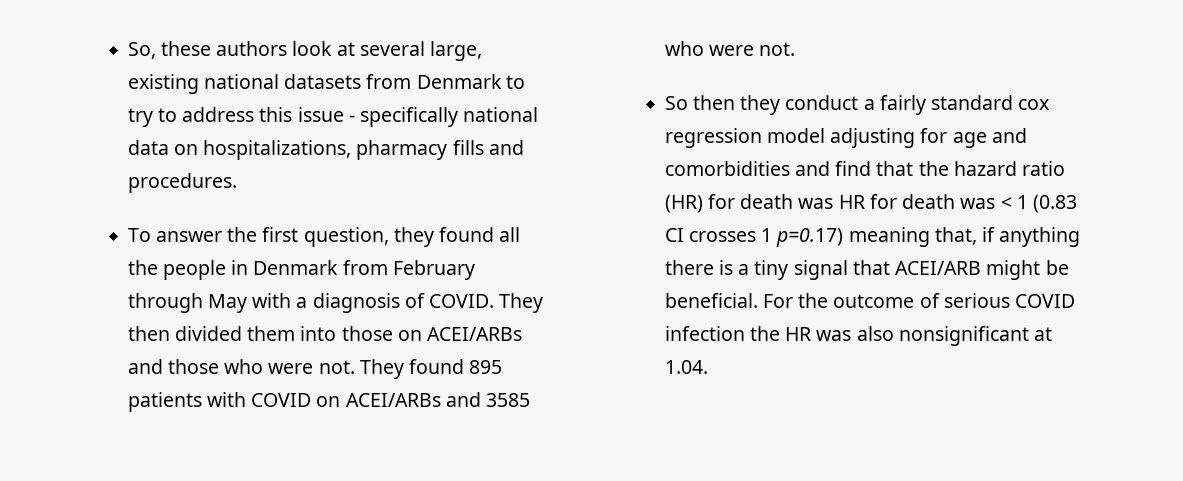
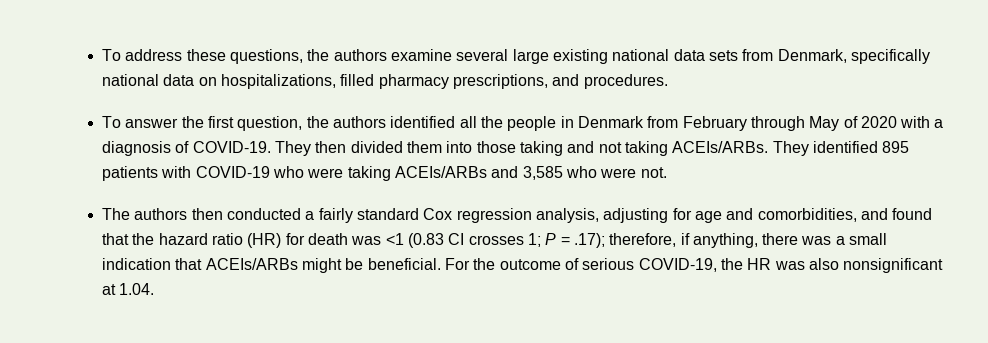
- So, these authors look at several large, existing national datasets from Denmark to try to address this issue - specifically national data on hospitalizations, pharmacy fills and procedures.
+ To address these questions, the authors examine several large existing national data sets from Denmark, specifically national data on hospitalizations, filled pharmacy prescriptions, and procedures.
- To answer the first question, they found all the people in Denmark from February through May with a diagnosis of COVID.
+ To answer the first question, the authors identified all the people in Denmark from February through May of 2020 with a diagnosis of COVID-19.
- They then divided them into those on ACEI/ARBs and those who were not. They found 895 patients with COVID on ACEI/ARBs and 3585 who were not.
- So then they conduct a fairly standard cox regression model adjusting for age and comorbidities and find that the hazard ratio (HR) for death was HR for death was < 1 (0.83 CI crosses 1 p=0.17) meaning that, if anything there is a tiny signal that ACEI/ARB might be beneficial.
+ They then divided them into those taking and not taking ACEIs/ARBs. They identified 895 patients with COVID-19 who were taking ACEIs/ARBs and 3,585 who were not.
+ The authors then conducted a fairly standard Cox regression analysis, adjusting for age and comorbidities, and found that the hazard ratio (HR) for death was <1 (0.83 CI crosses 1; P = .17); therefore, if anything, there was a small indication that ACEIs/ARBs might be beneficial.
- For the outcome of serious COVID infection the HR was also nonsignificant at 1.04.
+ For the outcome of serious COVID-19, the HR was also nonsignificant at 1.04.

